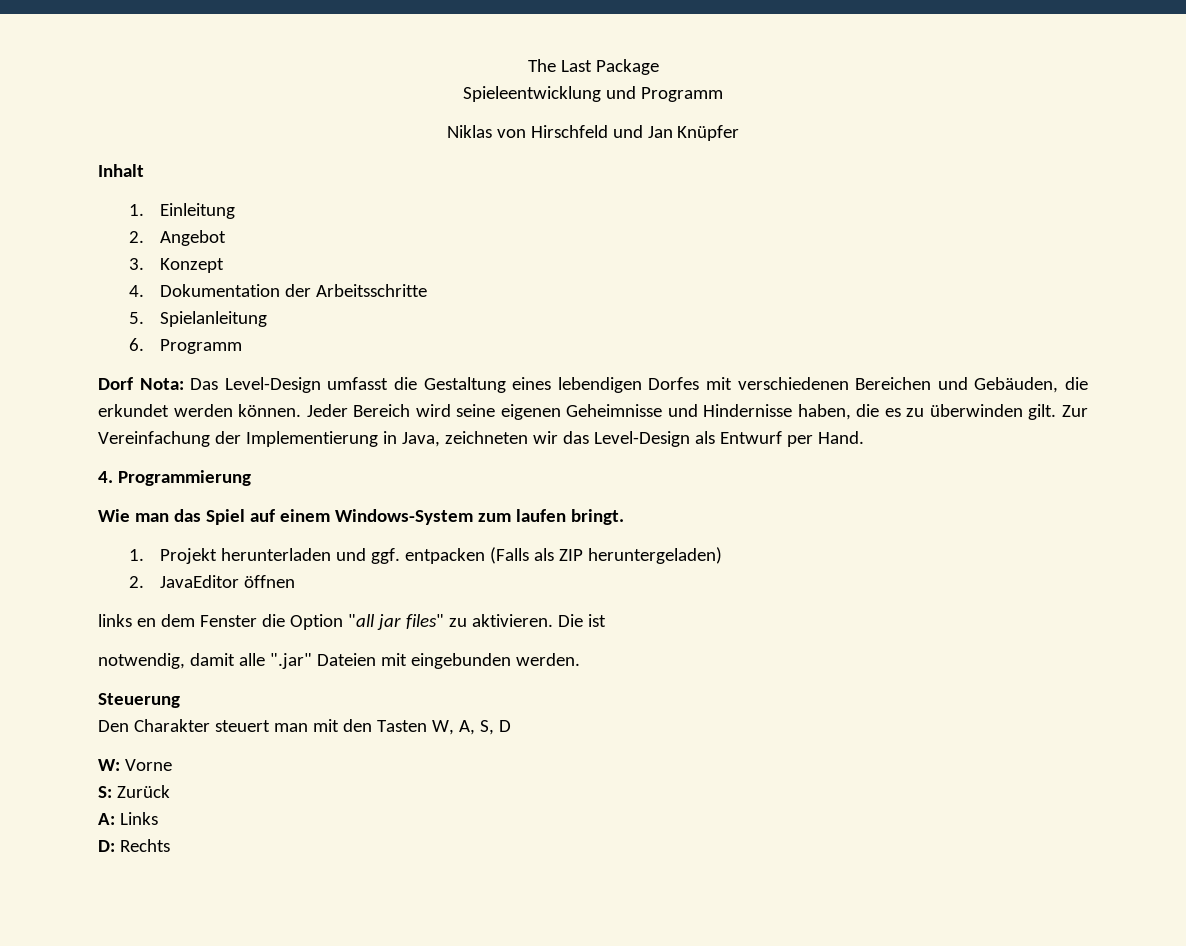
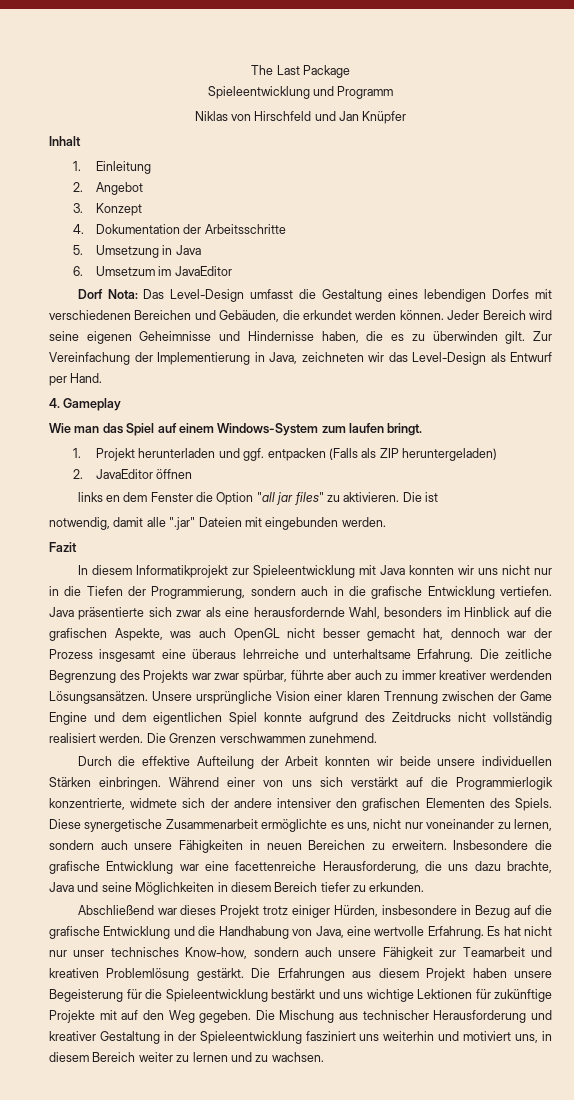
- 5. Spielanleitung
- 6. Programm
+ 5. Umsetzung in Java
+ 6. Umsetzum im JavaEditor
- 4. Programmierung
+ 4. Gameplay
- Steuerung
- Den Charakter steuert man mit den Tasten W, A, S, D
- W: Vorne
- S: Zurück
- A: Links
- D: Rechts
+ Fazit
+ In diesem Informatikprojekt zur Spieleentwicklung mit Java konnten wir uns nicht nur in die Tiefen der Programmierung, sondern auch in die grafische Entwicklung vertiefen. Java präsentierte sich zwar als eine herausfordernde Wahl, besonders im Hinblick auf die grafischen Aspekte, was auch OpenGL nicht besser gemacht hat, dennoch war der Prozess insgesamt eine überaus lehrreiche und unterhaltsame Erfahrung. Die zeitliche Begrenzung des Projekts war zwar spürbar, führte aber auch zu immer kreativer werdenden Lösungsansätzen. Unsere ursprüngliche Vision einer klaren Trennung zwischen der Game Engine und dem eigentlichen Spiel konnte aufgrund des Zeitdrucks nicht vollständig realisiert werden. Die Grenzen verschwammen zunehmend.
+ Durch die effektive Aufteilung der Arbeit konnten wir beide unsere individuellen Stärken einbringen. Während einer von uns sich verstärkt auf die Programmierlogik konzentrierte, widmete sich der andere intensiver den grafischen Elementen des Spiels. Diese synergetische Zusammenarbeit ermöglichte es uns, nicht nur voneinander zu lernen, sondern auch unsere Fähigkeiten in neuen Bereichen zu erweitern. Insbesondere die grafische Entwicklung war eine facettenreiche Herausforderung, die uns dazu brachte, Java und seine Möglichkeiten in diesem Bereich tiefer zu erkunden.
+ Abschließend war dieses Projekt trotz einiger Hürden, insbesondere in Bezug auf die grafische Entwicklung und die Handhabung von Java, eine wertvolle Erfahrung. Es hat nicht nur unser technisches Know-how, sondern auch unsere Fähigkeit zur Teamarbeit und kreativen Problemlösung gestärkt. Die Erfahrungen aus diesem Projekt haben unsere Begeisterung für die Spieleentwicklung bestärkt und uns wichtige Lektionen für zukünftige Projekte mit auf den Weg gegeben. Die Mischung aus technischer Herausforderung und kreativer Gestaltung in der Spieleentwicklung fasziniert uns weiterhin und motiviert uns, in diesem Bereich weiter zu lernen und zu wachsen.

